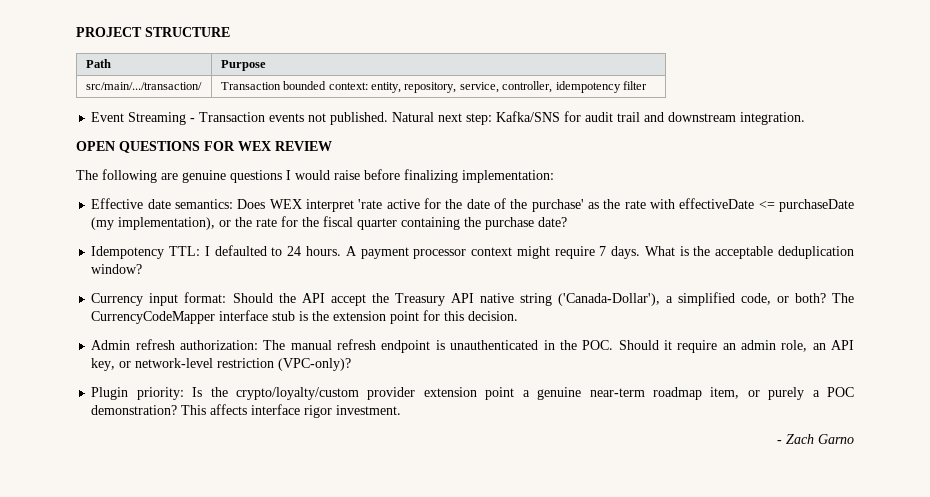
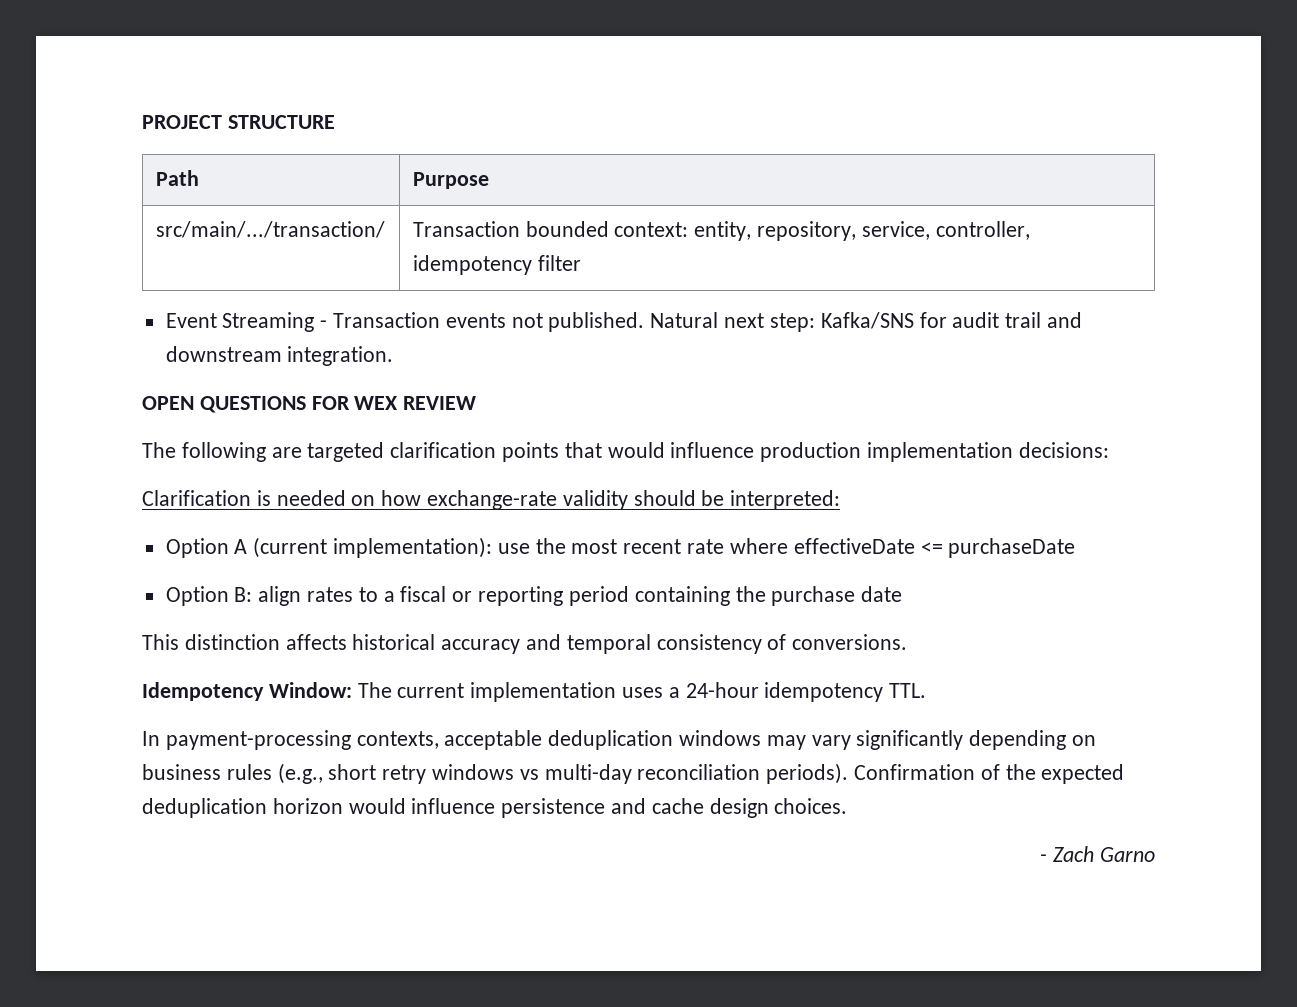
- The following are genuine questions I would raise before finalizing implementation:
- Effective date semantics: Does WEX interpret 'rate active for the date of the purchase' as the rate with effectiveDate <= purchaseDate (my implementation), or the rate for the fiscal quarter containing the purchase date?
- Idempotency TTL: I defaulted to 24 hours. A payment processor context might require 7 days. What is the acceptable deduplication window?
- Currency input format: Should the API accept the Treasury API native string ('Canada-Dollar'), a simplified code, or both? The CurrencyCodeMapper interface stub is the extension point for this decision.
- Admin refresh authorization: The manual refresh endpoint is unauthenticated in the POC. Should it require an admin role, an API key, or network-level restriction (VPC-only)?
- Plugin priority: Is the crypto/loyalty/custom provider extension point a genuine near-term roadmap item, or purely a POC demonstration? This affects interface rigor investment.
+ The following are targeted clarification points that would influence production implementation decisions:
+ Clarification is needed on how exchange-rate validity should be interpreted:
+ Option A (current implementation): use the most recent rate where effectiveDate <= purchaseDate
+ Option B: align rates to a fiscal or reporting period containing the purchase date
+ This distinction affects historical accuracy and temporal consistency of conversions.
+ Idempotency Window: The current implementation uses a 24-hour idempotency TTL.
+ In payment-processing contexts, acceptable deduplication windows may vary significantly depending on business rules (e.g., short retry windows vs multi-day reconciliation periods). Confirmation of the expected deduplication horizon would influence persistence and cache design choices.

